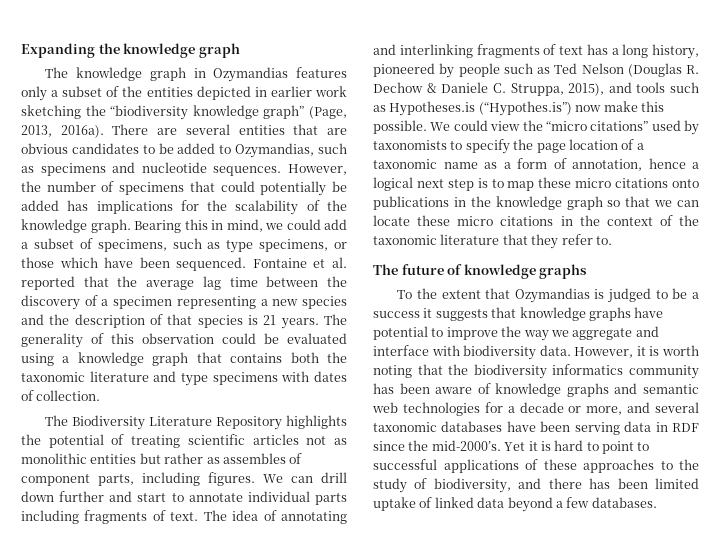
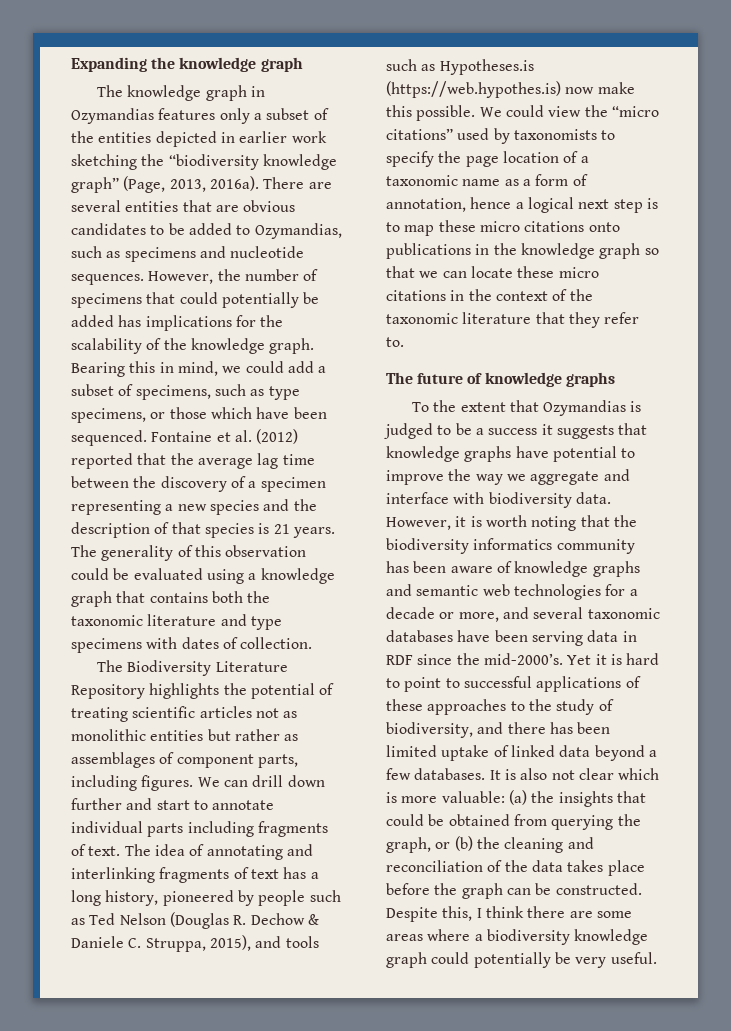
- Fontaine et al. reported that the average lag time between the discovery of a specimen representing a new species and the description of that species is 21 years.
+ Fontaine et al. (2012) reported that the average lag time between the discovery of a specimen representing a new species and the description of that species is 21 years.
- The Biodiversity Literature Repository highlights the potential of treating scientific articles not as monolithic entities but rather as assembles of component parts, including figures.
+ The Biodiversity Literature Repository highlights the potential of treating scientific articles not as monolithic entities but rather as assemblages of component parts, including figures.
- The idea of annotating and interlinking fragments of text has a long history, pioneered by people such as Ted Nelson (Douglas R. Dechow & Daniele C. Struppa, 2015), and tools such as Hypotheses.is (“Hypothes.is”) now make this possible.
+ The idea of annotating and interlinking fragments of text has a long history, pioneered by people such as Ted Nelson (Douglas R. Dechow & Daniele C. Struppa, 2015), and tools such as Hypotheses.is (https://web.hypothes.is) now make this possible.
+ It is also not clear which is more valuable: (a) the insights that could be obtained from querying the graph, or (b) the cleaning and reconciliation of the data takes place before the graph can be constructed. Despite this, I think there are some areas where a biodiversity knowledge graph could potentially be very useful.

